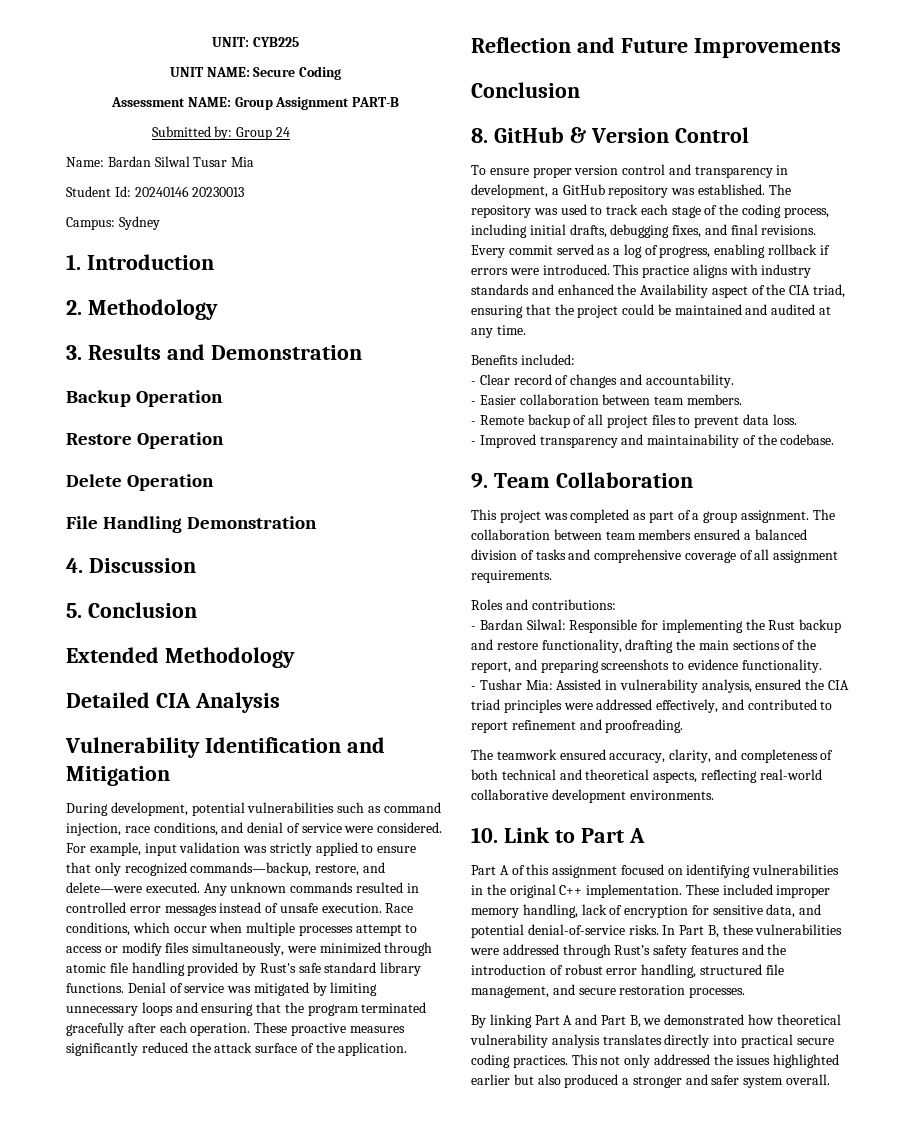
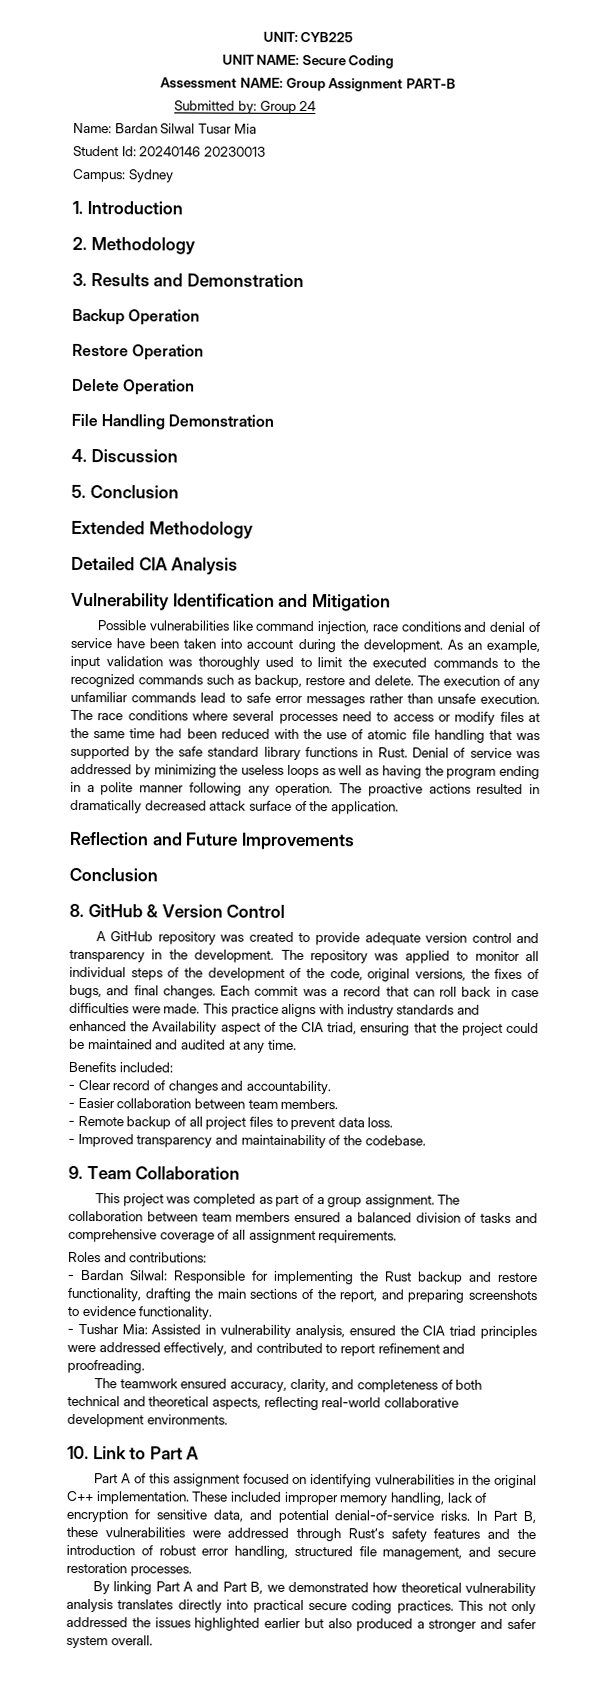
- During development, potential vulnerabilities such as command injection, race conditions, and denial of service were considered. For example, input validation was strictly applied to ensure that only recognized commands—backup, restore, and delete—were executed. Any unknown commands resulted in controlled error messages instead of unsafe execution. Race conditions, which occur when multiple processes attempt to access or modify files simultaneously, were minimized through atomic file handling provided by Rust's safe standard library functions. Denial of service was mitigated by limiting unnecessary loops and ensuring that the program terminated gracefully after each operation. These proactive measures significantly reduced the attack surface of the application.
+ Possible vulnerabilities like command injection, race conditions and denial of service have been taken into account during the development. As an example, input validation was thoroughly used to limit the executed commands to the recognized commands such as backup, restore and delete. The execution of any unfamiliar commands lead to safe error messages rather than unsafe execution. The race conditions where several processes need to access or modify files at the same time had been reduced with the use of atomic file handling that was supported by the safe standard library functions in Rust. Denial of service was addressed by minimizing the useless loops as well as having the program ending in a polite manner following any operation. The proactive actions resulted in dramatically decreased attack surface of the application.
- To ensure proper version control and transparency in development, a GitHub repository was established. The repository was used to track each stage of the coding process, including initial drafts, debugging fixes, and final revisions. Every commit served as a log of progress, enabling rollback if errors were introduced.
+ A GitHub repository was created to provide adequate version control and transparency in the development. The repository was applied to monitor all individual steps of the development of the code, original versions, the fixes of bugs, and final changes. Each commit was a record that can roll back in case difficulties were made.

